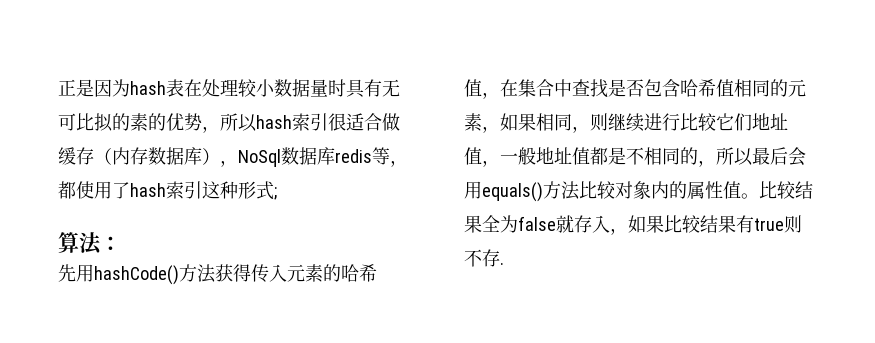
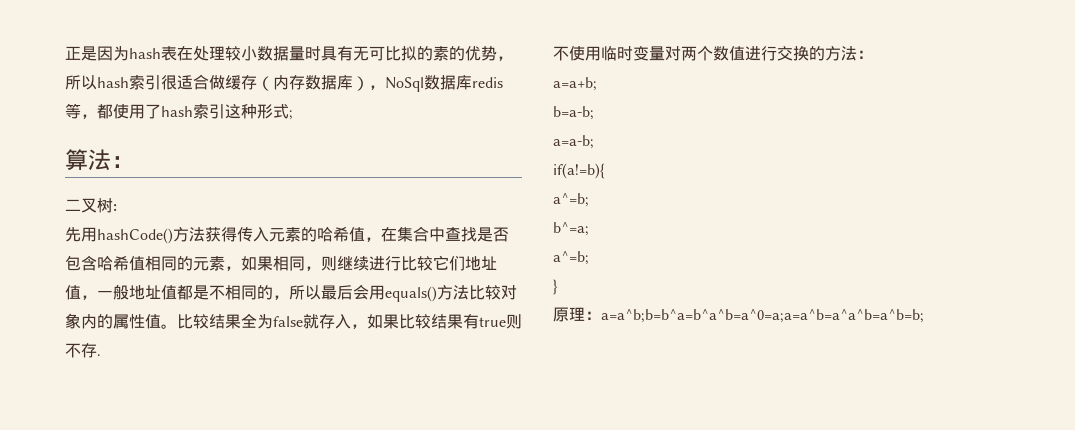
+ 二叉树:
+ 不使用临时变量对两个数值进行交换的方法：
+ a=a+b;
+ b=a-b;
+ a=a-b;
+ if(a!=b){
+ a^=b;
+ b^=a;
+ a^=b;
+ }
+ 原理：a=a^b;b=b^a=b^a^b=a^0=a;a=a^b=a^a^b=a^b=b;

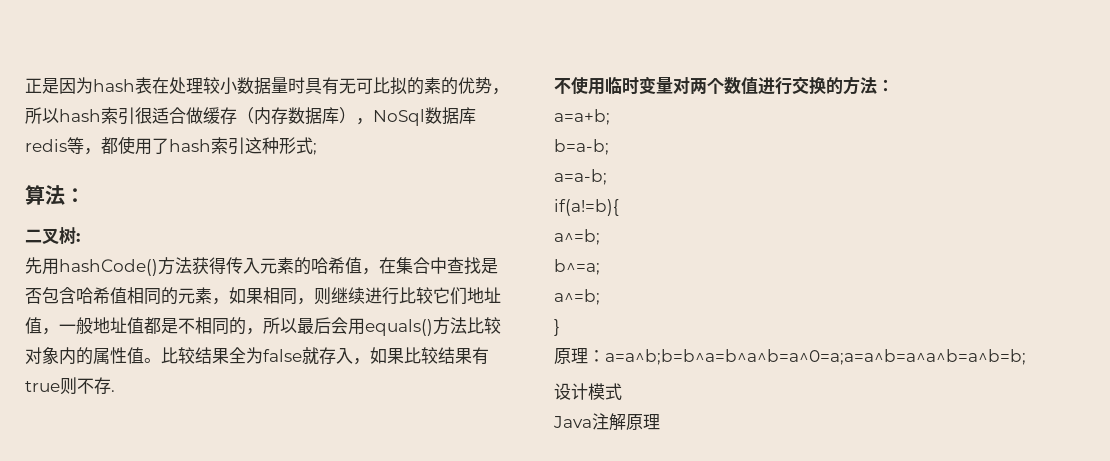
+ 设计模式
+ Java注解原理

